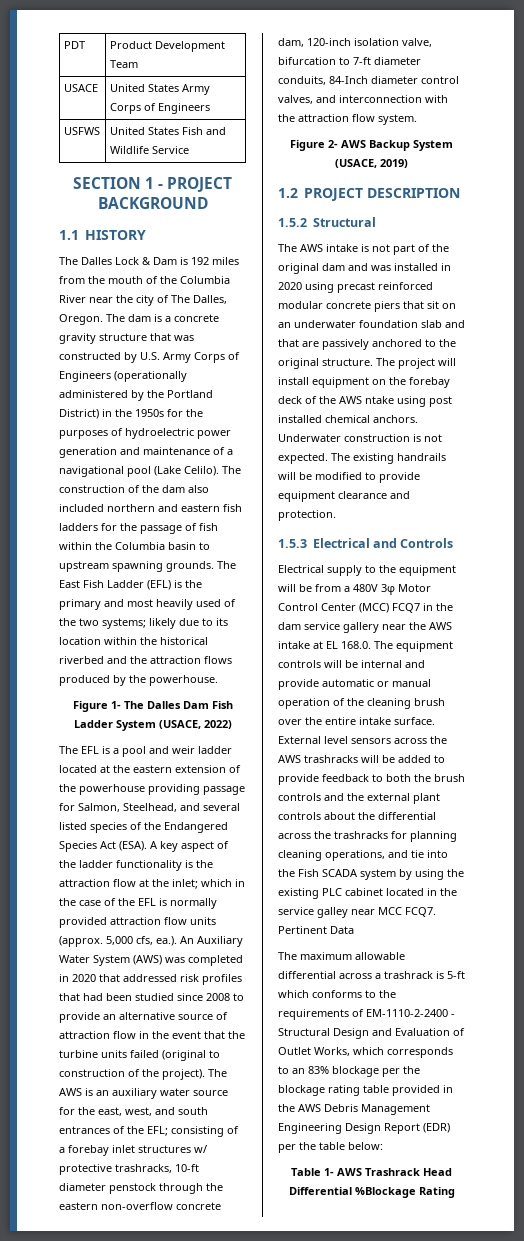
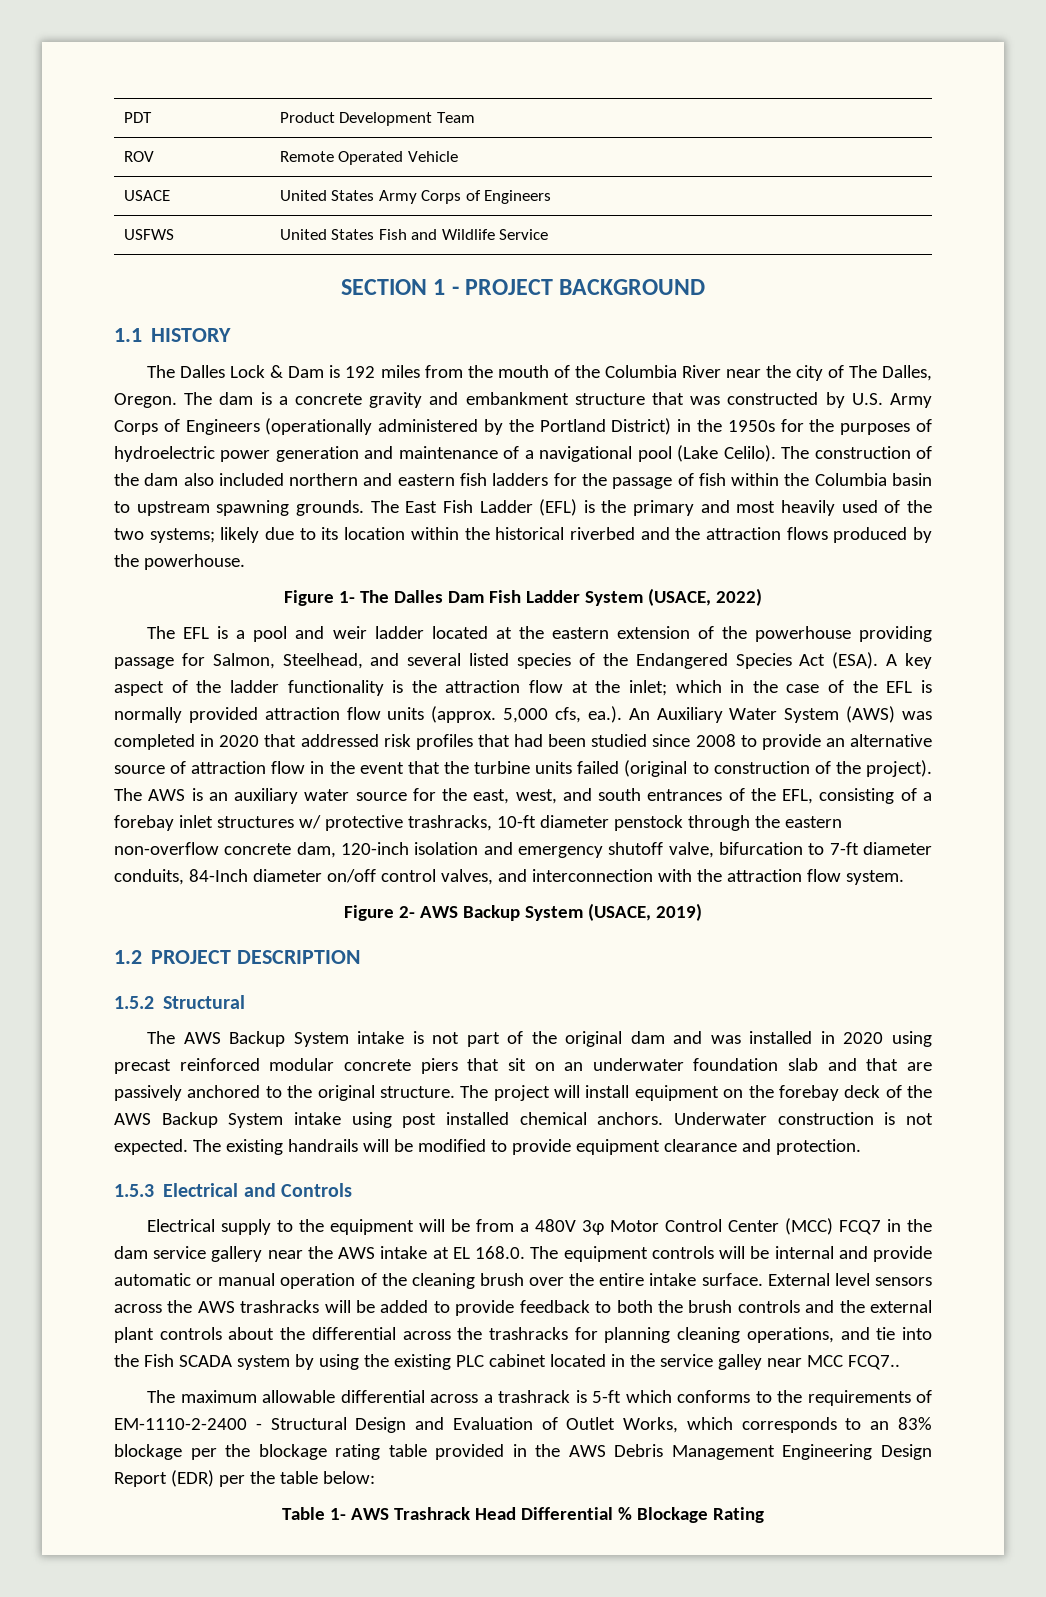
+ ROV | Remote Operated Vehicle
- The dam is a concrete gravity structure that was constructed by U.S. Army Corps of Engineers (operationally administered by the Portland District) in the 1950s for the purposes of hydroelectric power generation and maintenance of a navigational pool (Lake Celilo).
+ The dam is a concrete gravity and embankment structure that was constructed by U.S. Army Corps of Engineers (operationally administered by the Portland District) in the 1950s for the purposes of hydroelectric power generation and maintenance of a navigational pool (Lake Celilo).
- The AWS is an auxiliary water source for the east, west, and south entrances of the EFL; consisting of a forebay inlet structures w/ protective trashracks, 10-ft diameter penstock through the eastern non-overflow concrete dam, 120-inch isolation valve, bifurcation to 7-ft diameter conduits, 84-Inch diameter control valves, and interconnection with the attraction flow system.
+ The AWS is an auxiliary water source for the east, west, and south entrances of the EFL, consisting of a forebay inlet structures w/ protective trashracks, 10-ft diameter penstock through the eastern non-overflow concrete dam, 120-inch isolation and emergency shutoff valve, bifurcation to 7-ft diameter conduits, 84-Inch diameter on/off control valves, and interconnection with the attraction flow system.
- The AWS intake is not part of the original dam and was installed in 2020 using precast reinforced modular concrete piers that sit on an underwater foundation slab and that are passively anchored to the original structure.
+ The AWS Backup System intake is not part of the original dam and was installed in 2020 using precast reinforced modular concrete piers that sit on an underwater foundation slab and that are passively anchored to the original structure.
- The project will install equipment on the forebay deck of the AWS ntake using post installed chemical anchors.
+ The project will install equipment on the forebay deck of the AWS Backup System intake using post installed chemical anchors.
- External level sensors across the AWS trashracks will be added to provide feedback to both the brush controls and the external plant controls about the differential across the trashracks for planning cleaning operations, and tie into the Fish SCADA system by using the existing PLC cabinet located in the service galley near MCC FCQ7. Pertinent Data
+ External level sensors across the AWS trashracks will be added to provide feedback to both the brush controls and the external plant controls about the differential across the trashracks for planning cleaning operations, and tie into the Fish SCADA system by using the existing PLC cabinet located in the service galley near MCC FCQ7..
- Table 1- AWS Trashrack Head Differential %Blockage Rating
+ Table 1- AWS Trashrack Head Differential % Blockage Rating

